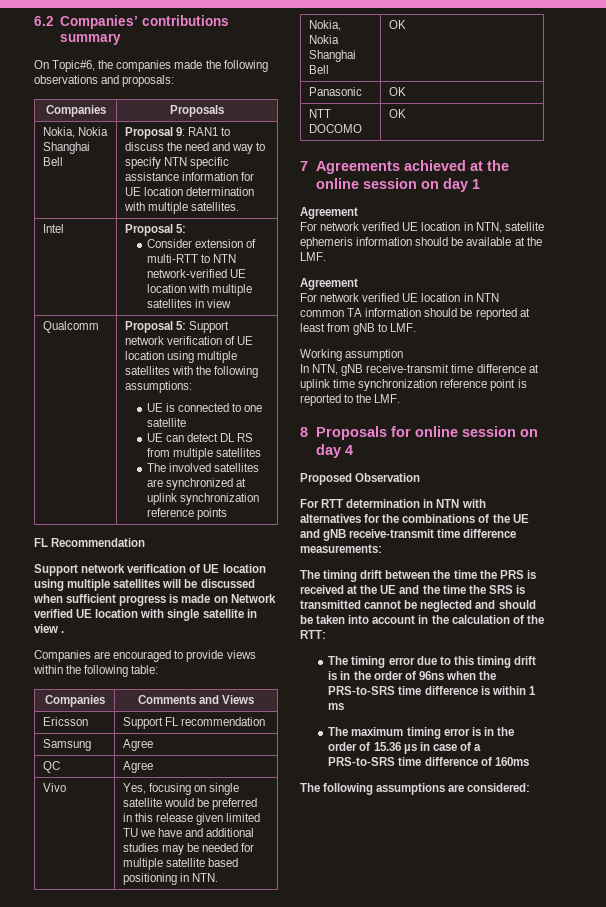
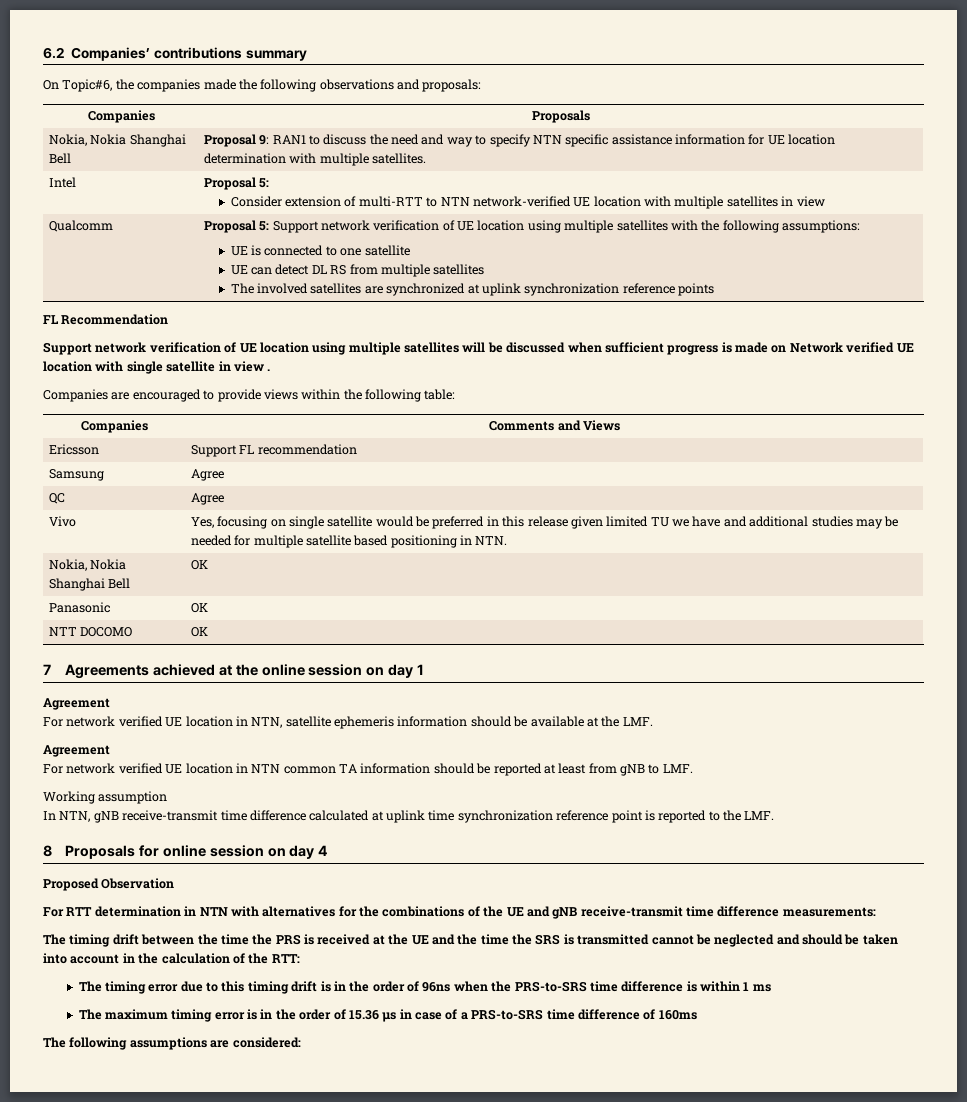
- In NTN, gNB receive-transmit time difference at uplink time synchronization reference point is reported to the LMF.
+ In NTN, gNB receive-transmit time difference calculated at uplink time synchronization reference point is reported to the LMF.

